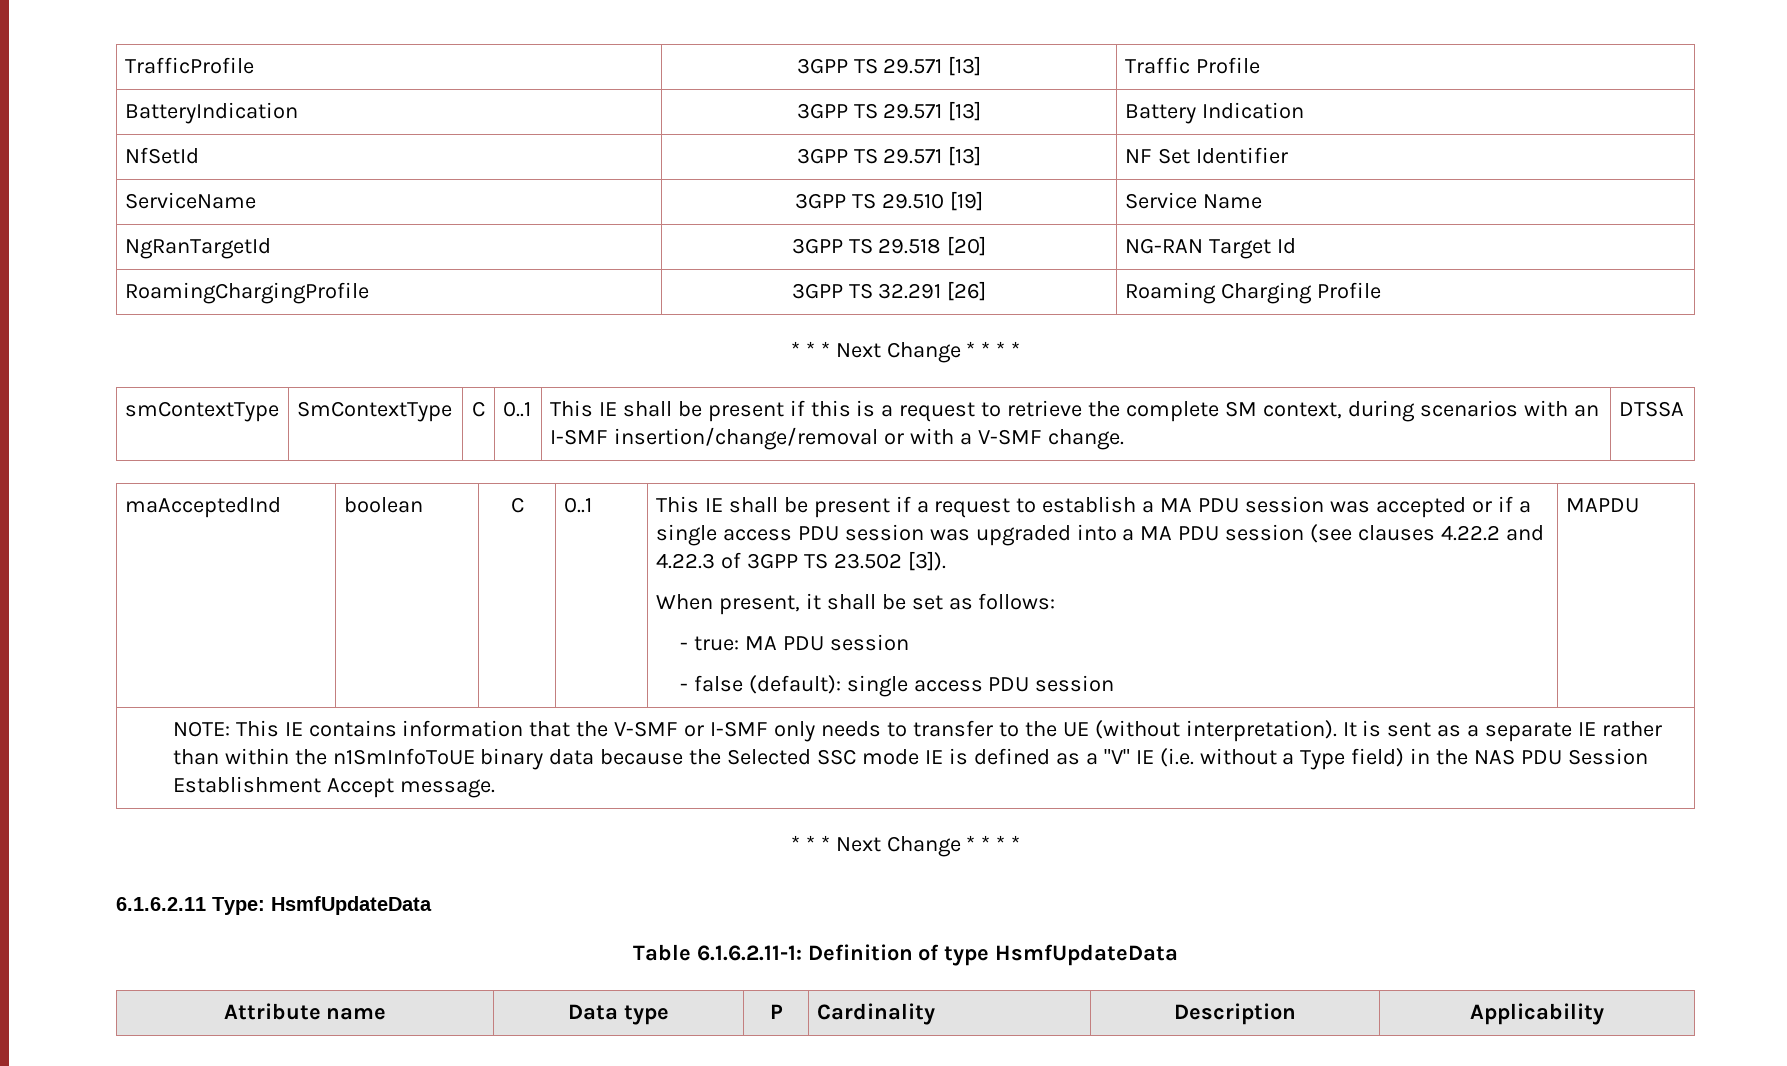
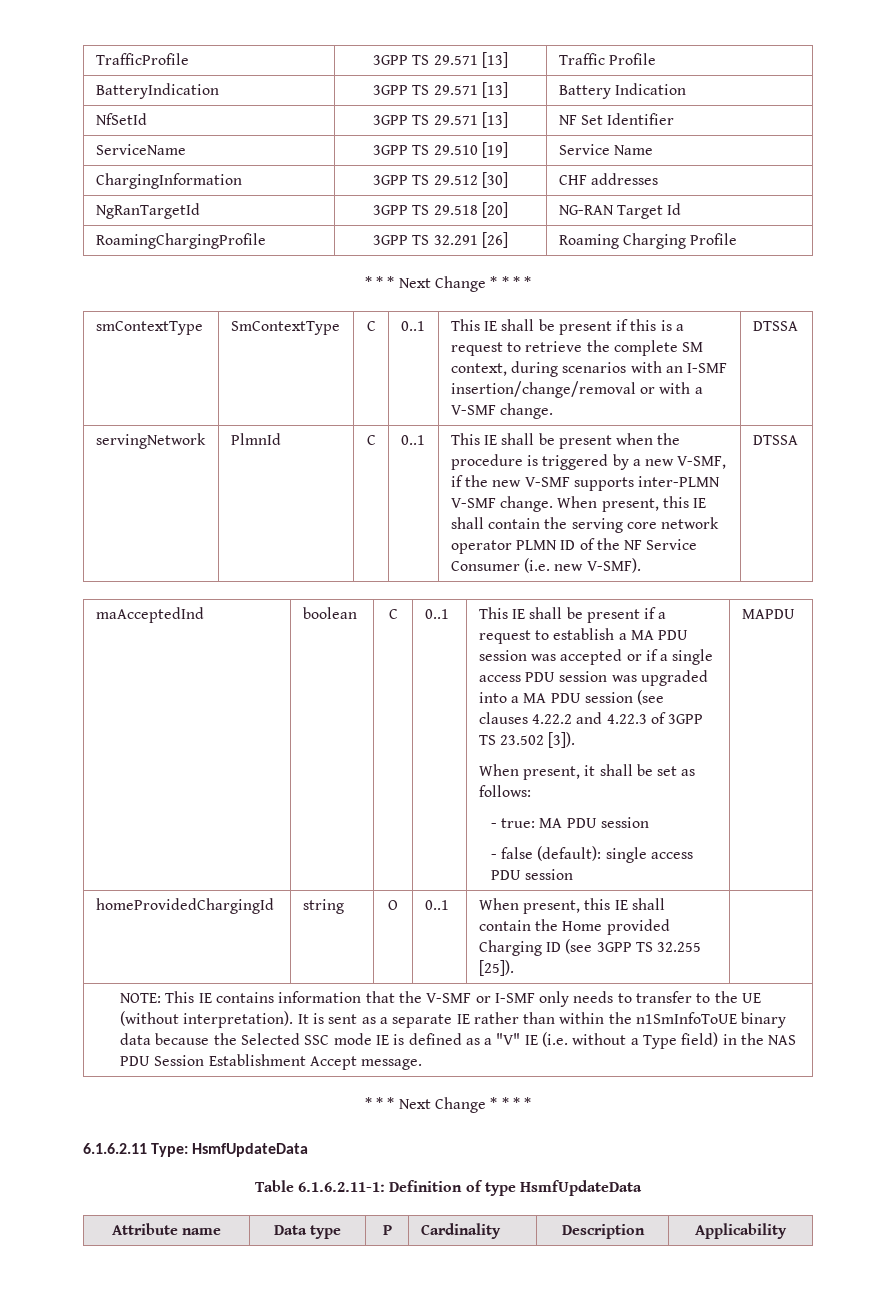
+ ChargingInformation | 3GPP TS 29.512 [30] | CHF addresses
+ servingNetwork | PlmnId | C | 0..1 | This IE shall be present when the procedure is triggered by a new V-SMF, if the new V-SMF supports inter-PLMN V-SMF change. When present, this IE shall contain the serving core network operator PLMN ID of the NF Service Consumer (i.e. new V-SMF). | DTSSA
+ homeProvidedChargingId | string | O | 0..1 | When present, this IE shall contain the Home provided Charging ID (see 3GPP TS 32.255 [25]). |

